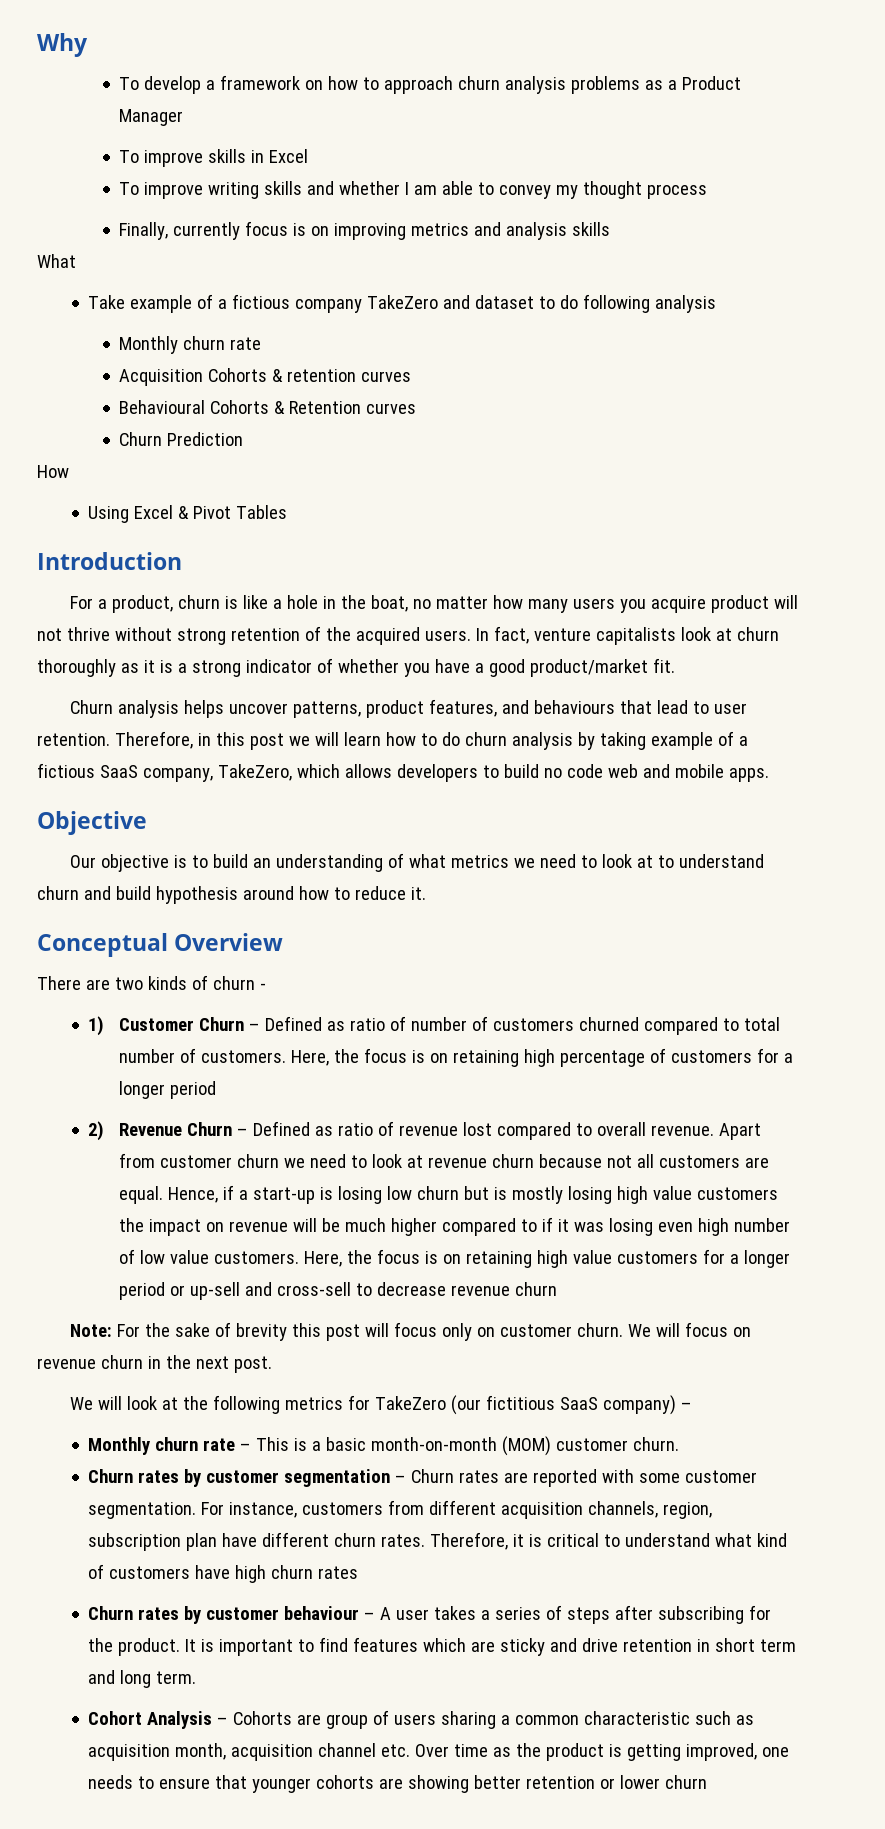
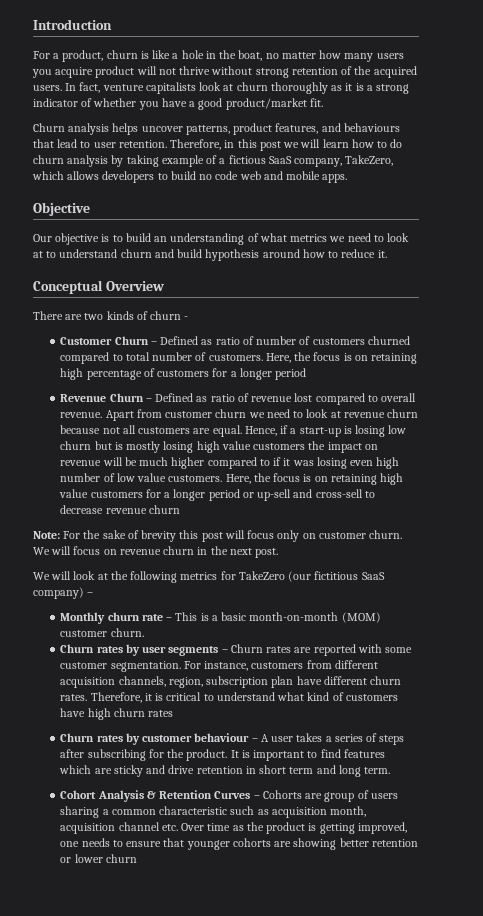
- Why
- To develop a framework on how to approach churn analysis problems as a Product Manager
- To improve skills in Excel
- To improve writing skills and whether I am able to convey my thought process
- Finally, currently focus is on improving metrics and analysis skills
- What
- Take example of a fictious company TakeZero and dataset to do following analysis
- Monthly churn rate
- Acquisition Cohorts & retention curves
- Behavioural Cohorts & Retention curves
- Churn Prediction
- How
- Using Excel & Pivot Tables
- 1) Customer Churn – Defined as ratio of number of customers churned compared to total number of customers.
+ Customer Churn – Defined as ratio of number of customers churned compared to total number of customers.
- 2) Revenue Churn – Defined as ratio of revenue lost compared to overall revenue.
+ Revenue Churn – Defined as ratio of revenue lost compared to overall revenue.
- Churn rates by customer segmentation – Churn rates are reported with some customer segmentation.
+ Churn rates by user segments – Churn rates are reported with some customer segmentation.
- Cohort Analysis – Cohorts are group of users sharing a common characteristic such as acquisition month, acquisition channel etc. Over time as the product is getting improved, one needs to ensure that younger cohorts are showing better retention or lower churn
+ Cohort Analysis & Retention Curves – Cohorts are group of users sharing a common characteristic such as acquisition month, acquisition channel etc. Over time as the product is getting improved, one needs to ensure that younger cohorts are showing better retention or lower churn

